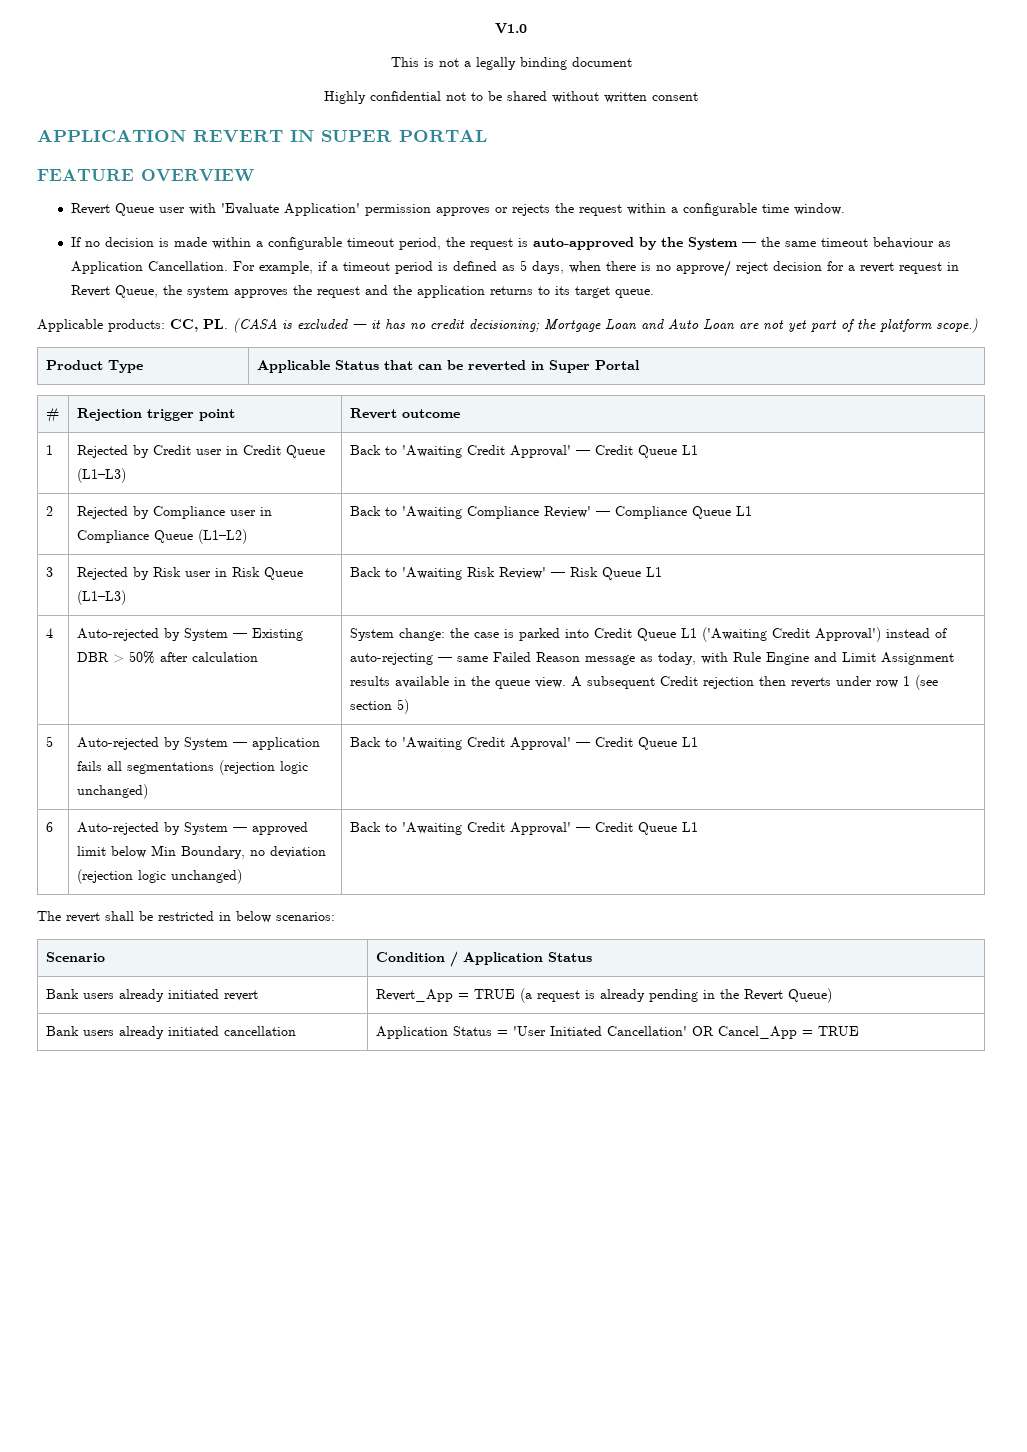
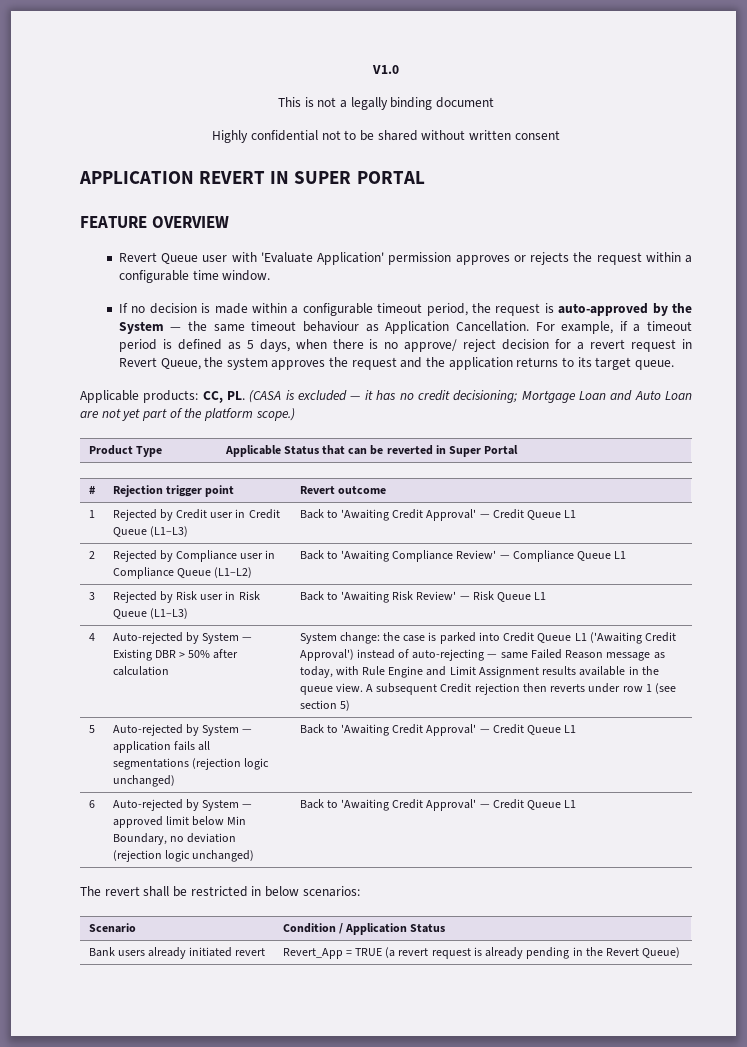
- Bank users already initiated revert | Revert_App = TRUE (a request is already pending in the Revert Queue)
+ Bank users already initiated revert | Revert_App = TRUE (a revert request is already pending in the Revert Queue)
- Bank users already initiated cancellation | Application Status = 'User Initiated Cancellation' OR Cancel_App = TRUE

